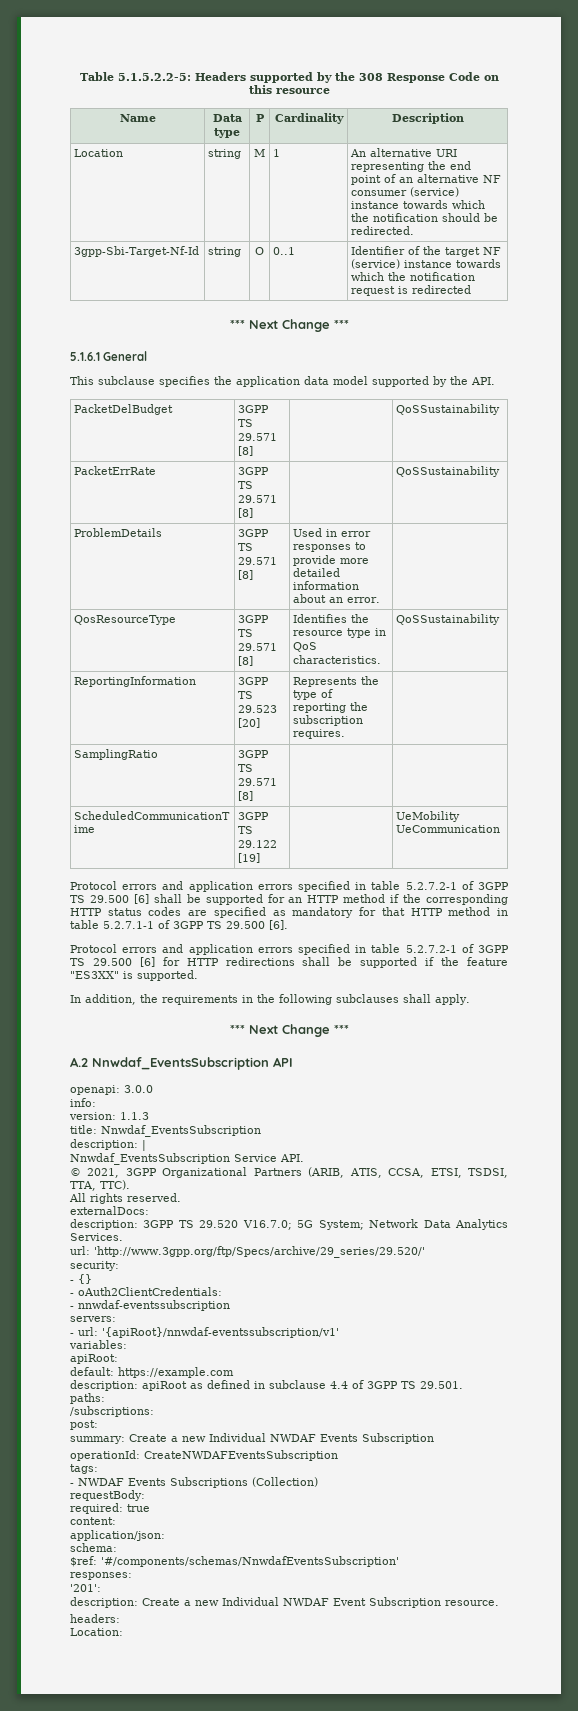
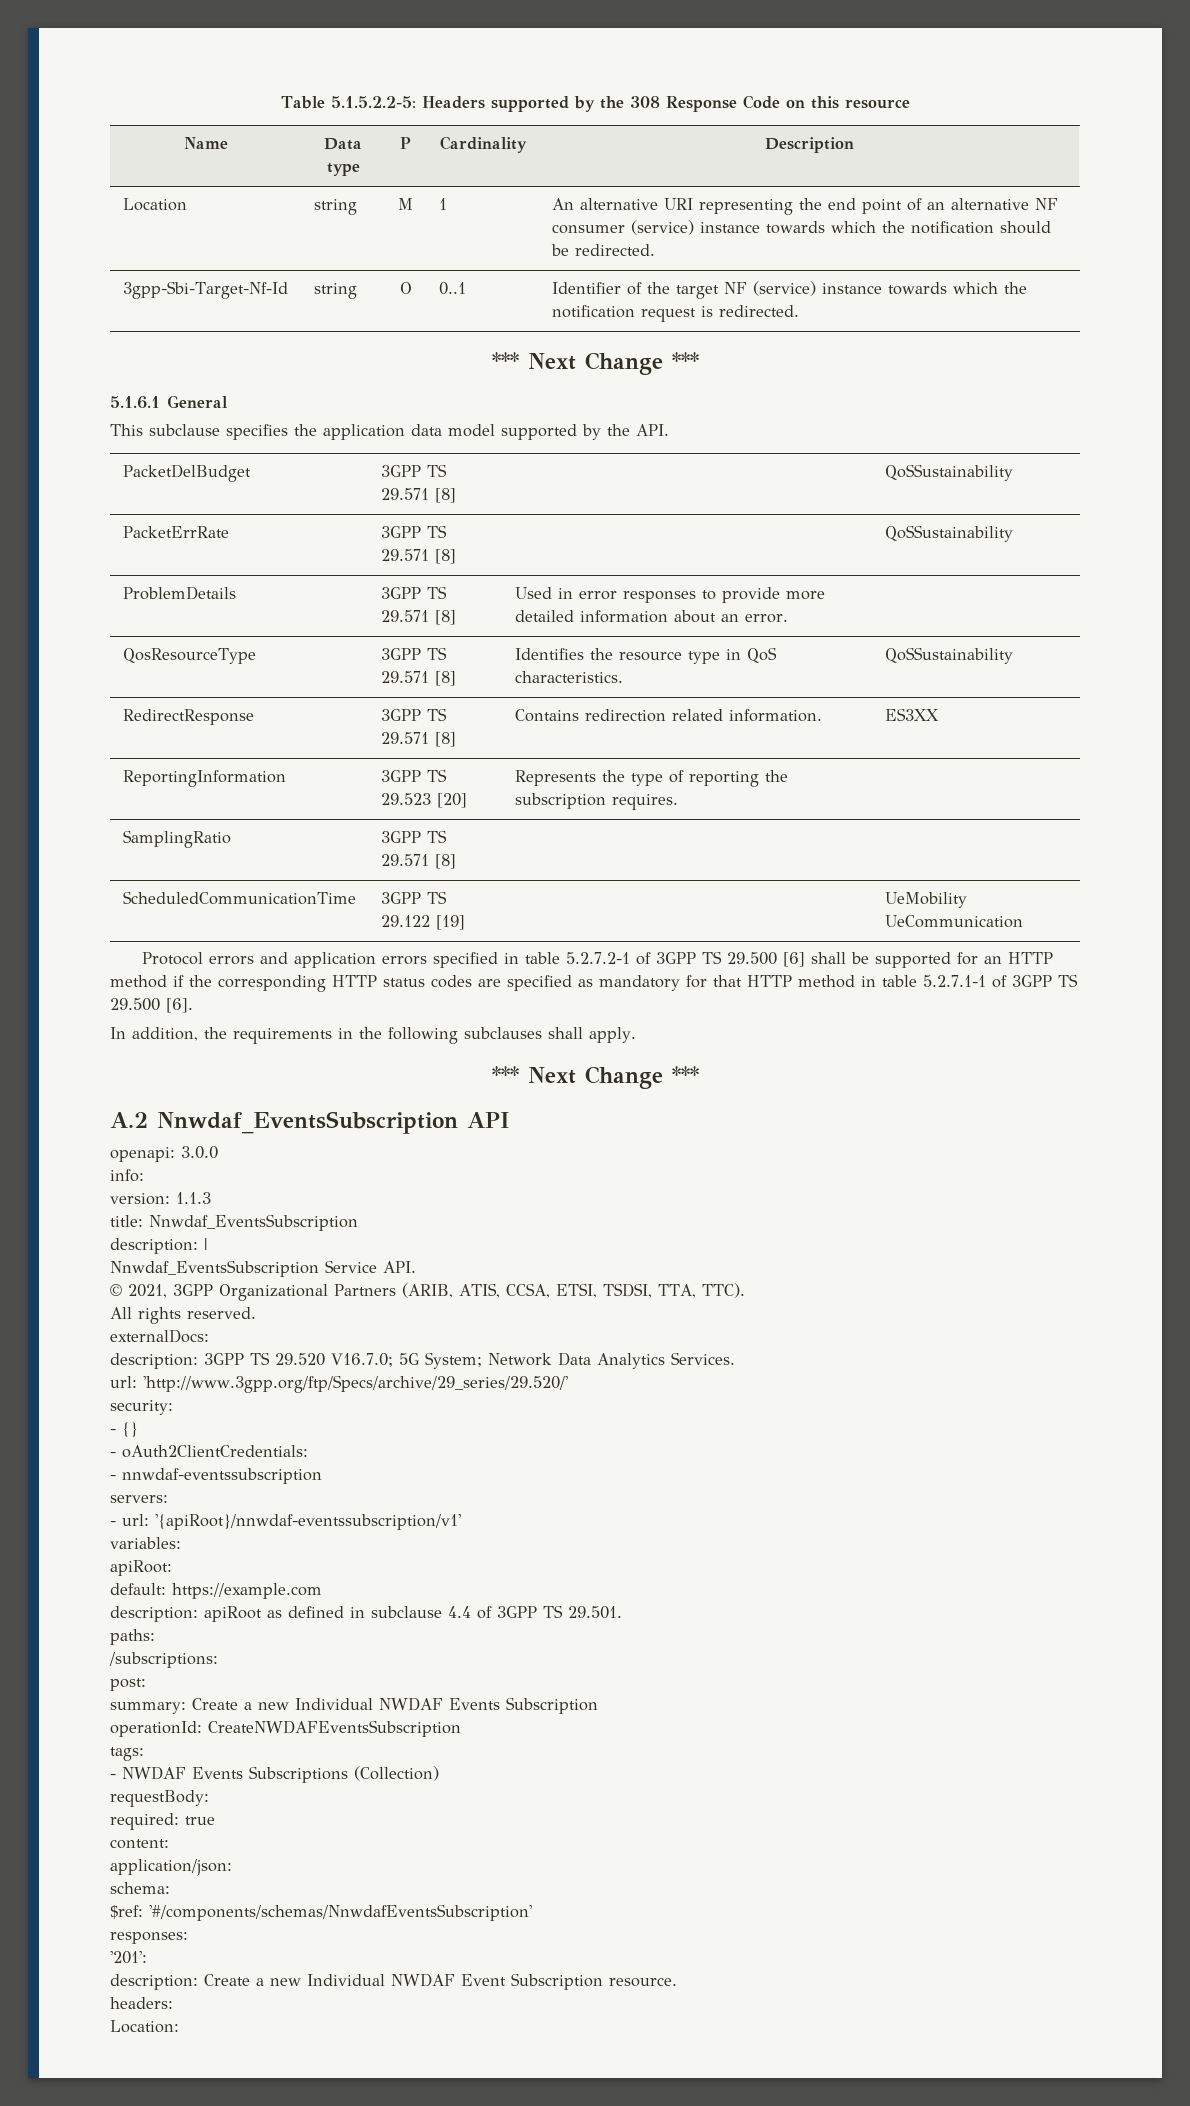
- 3gpp-Sbi-Target-Nf-Id | string | O | 0..1 | Identifier of the target NF (service) instance towards which the notification request is redirected
+ 3gpp-Sbi-Target-Nf-Id | string | O | 0..1 | Identifier of the target NF (service) instance towards which the notification request is redirected.
+ RedirectResponse | 3GPP TS 29.571 [8] | Contains redirection related information. | ES3XX
- Protocol errors and application errors specified in table 5.2.7.2-1 of 3GPP TS 29.500 [6] for HTTP redirections shall be supported if the feature "ES3XX" is supported.

